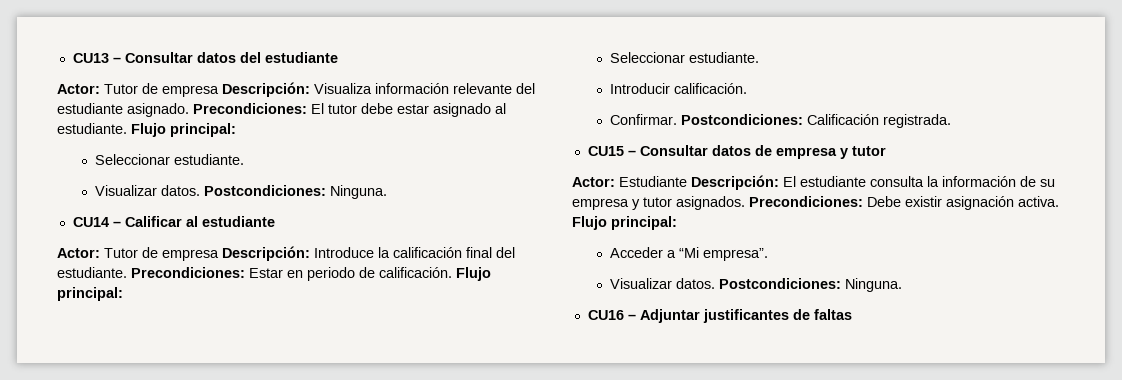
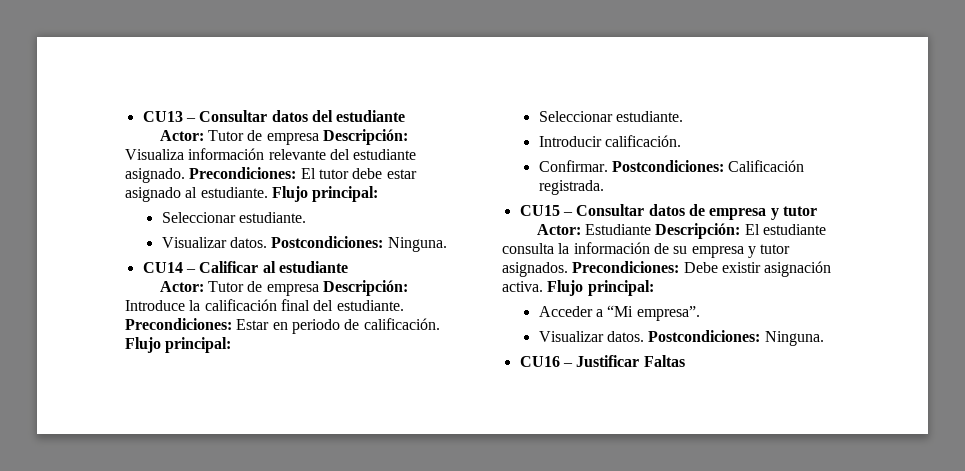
- CU16 – Adjuntar justificantes de faltas
+ CU16 – Justificar Faltas

